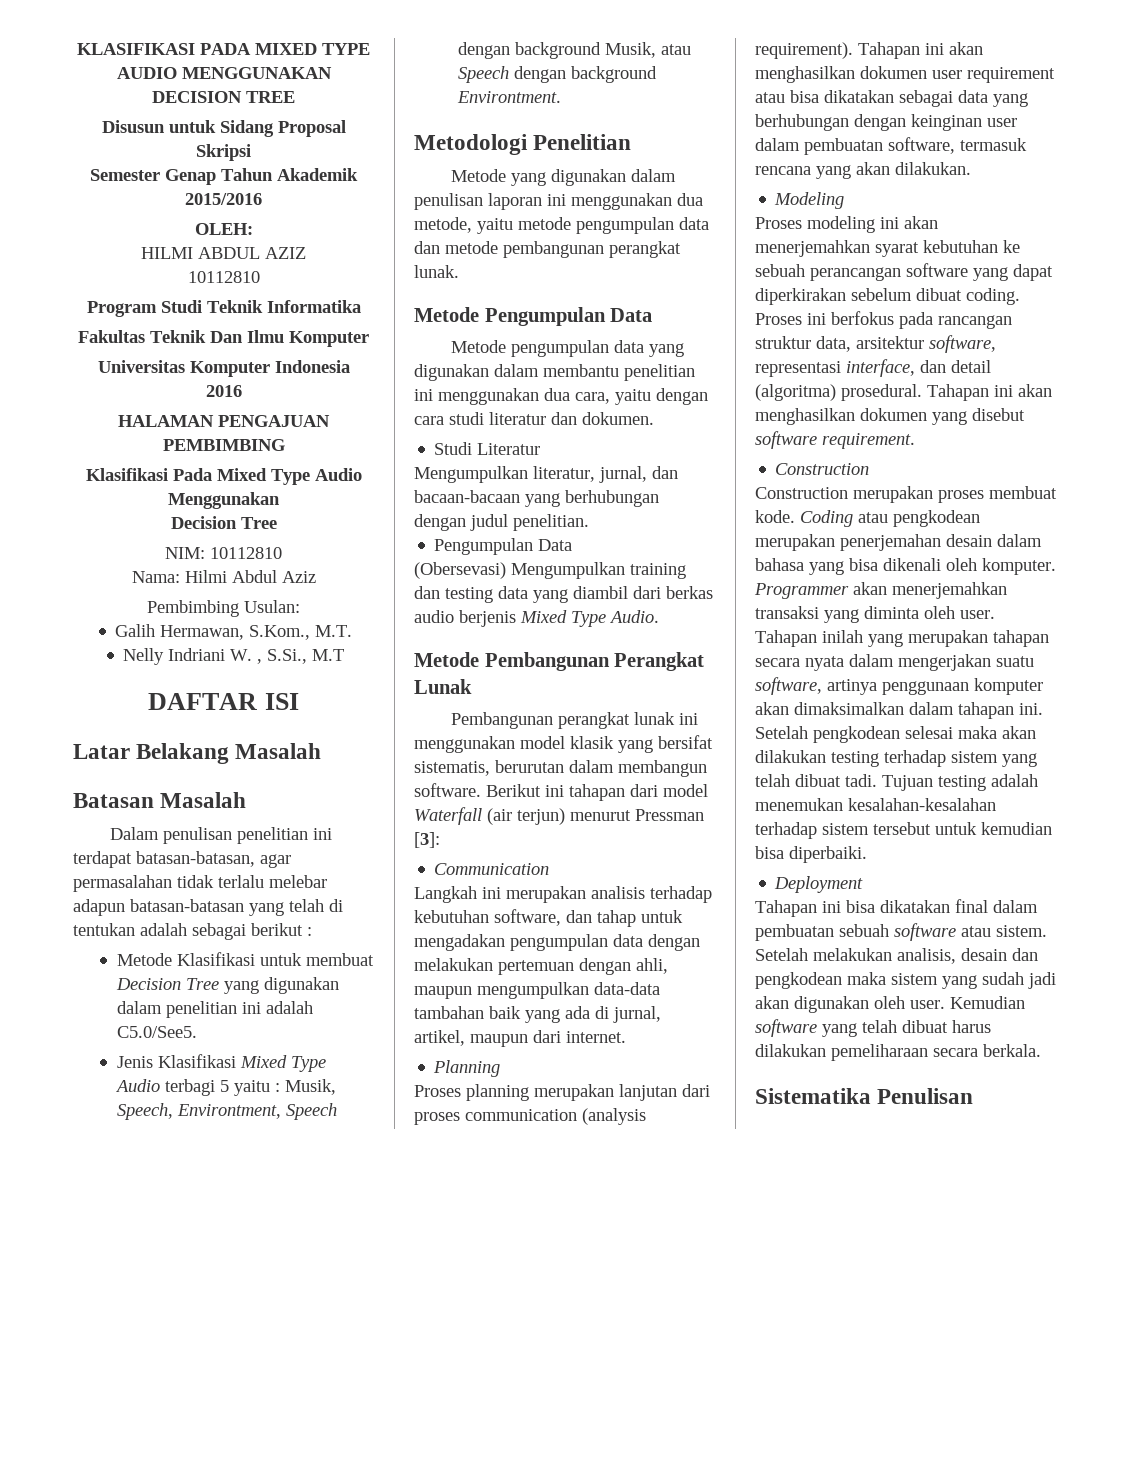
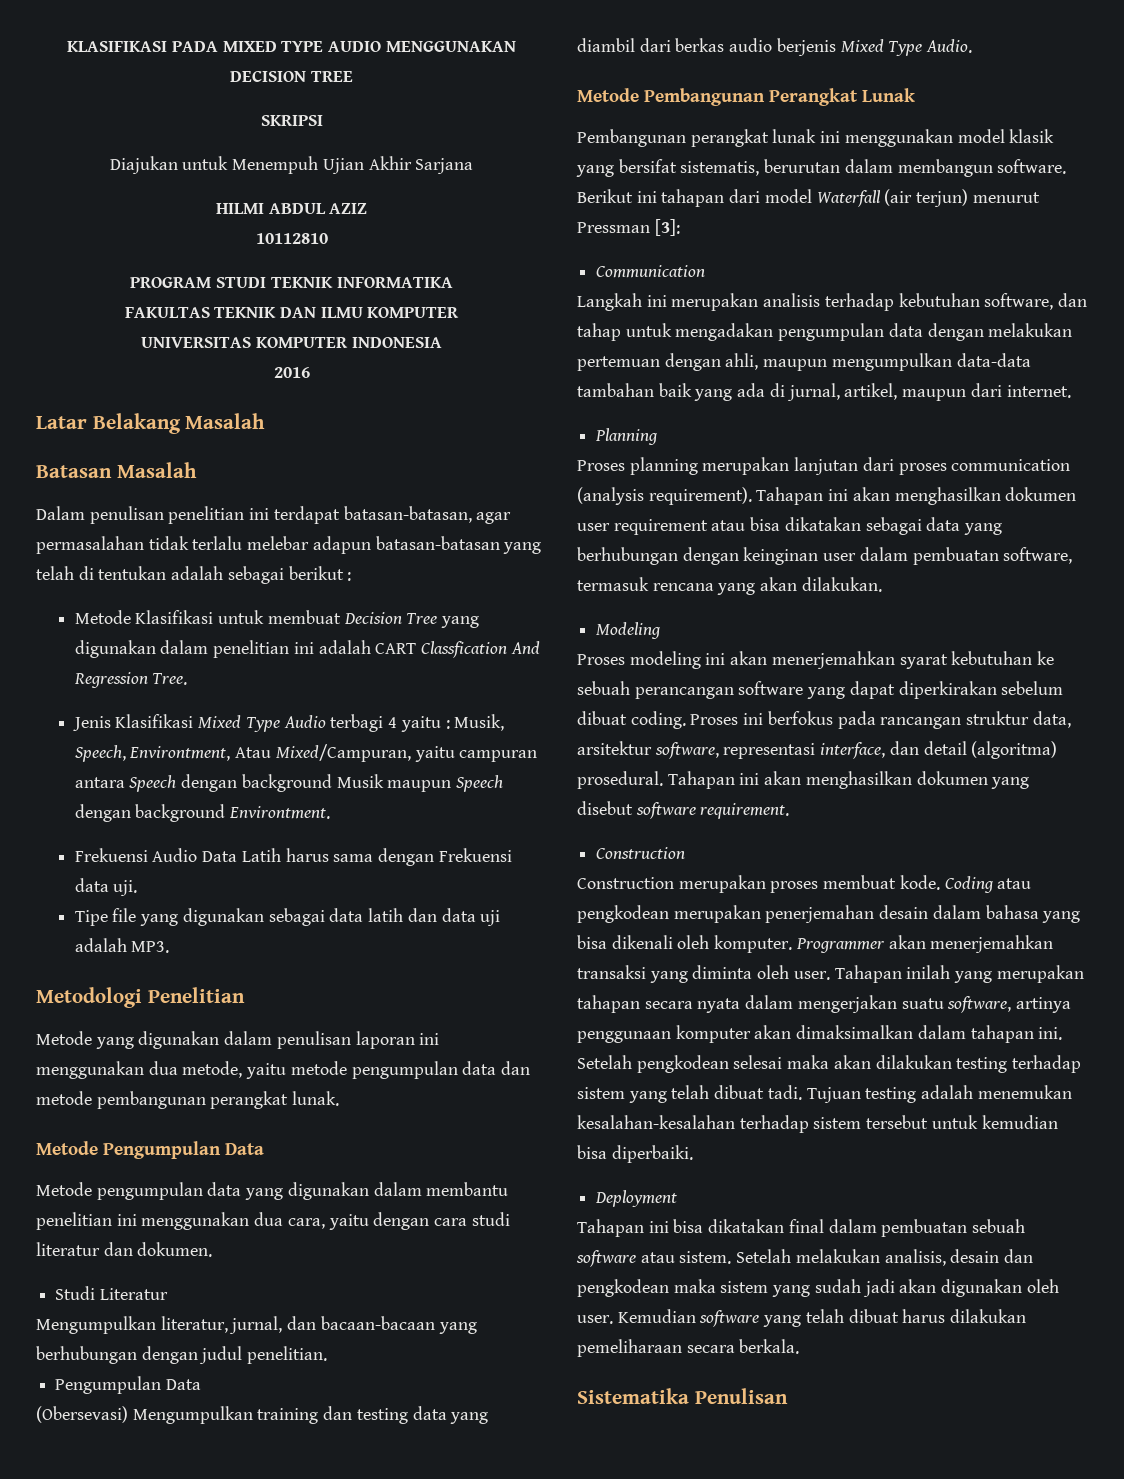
- Disusun untuk Sidang Proposal Skripsi
- Semester Genap Tahun Akademik 2015/2016
- OLEH:
+ SKRIPSI
+ Diajukan untuk Menempuh Ujian Akhir Sarjana
  HILMI ABDUL AZIZ
  10112810
- Program Studi Teknik Informatika
- Fakultas Teknik Dan Ilmu Komputer
- Universitas Komputer Indonesia
+ PROGRAM STUDI TEKNIK INFORMATIKA
+ FAKULTAS TEKNIK DAN ILMU KOMPUTER
+ UNIVERSITAS KOMPUTER INDONESIA
  2016
- HALAMAN PENGAJUAN PEMBIMBING
- Klasifikasi Pada Mixed Type Audio Menggunakan
- Decision Tree
- NIM: 10112810
- Nama: Hilmi Abdul Aziz
- Pembimbing Usulan:
- Galih Hermawan, S.Kom., M.T.
- Nelly Indriani W. , S.Si., M.T
- DAFTAR ISI
- Metode Klasifikasi untuk membuat Decision Tree yang digunakan dalam penelitian ini adalah C5.0/See5.
+ Metode Klasifikasi untuk membuat Decision Tree yang digunakan dalam penelitian ini adalah CART Classfication And Regression Tree.
- Jenis Klasifikasi Mixed Type Audio terbagi 5 yaitu : Musik, Speech, Environtment, Speech dengan background Musik, atau Speech dengan background Environtment.
+ Jenis Klasifikasi Mixed Type Audio terbagi 4 yaitu : Musik, Speech, Environtment, Atau Mixed/Campuran, yaitu campuran antara Speech dengan background Musik maupun Speech dengan background Environtment.
+ Frekuensi Audio Data Latih harus sama dengan Frekuensi data uji.
+ Tipe file yang digunakan sebagai data latih dan data uji adalah MP3.

